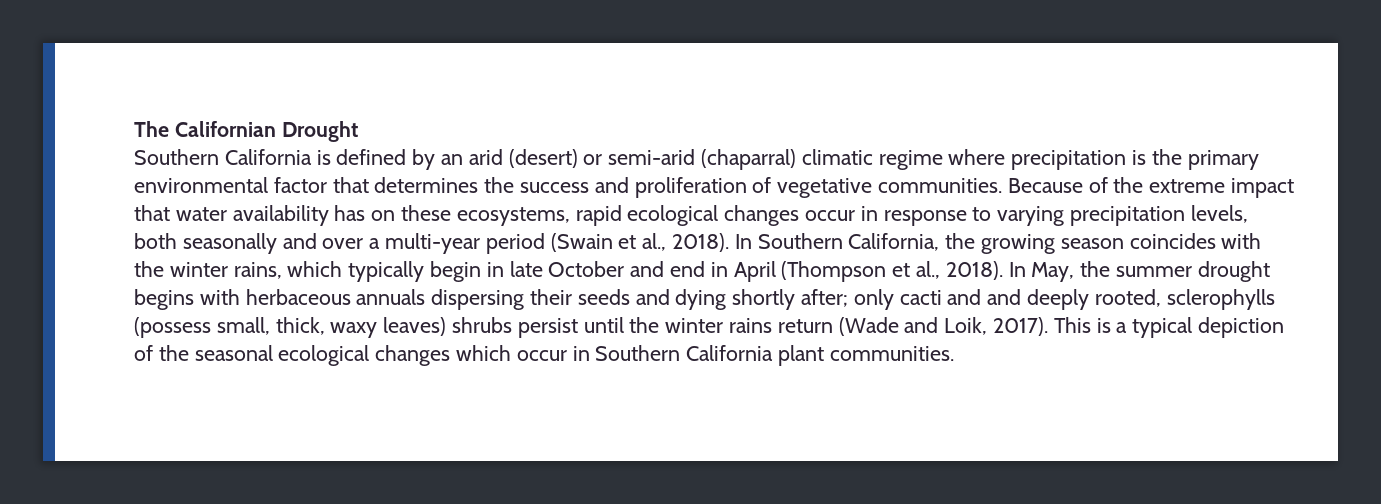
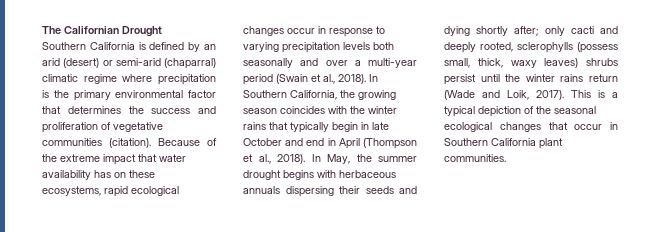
- Southern California is defined by an arid (desert) or semi-arid (chaparral) climatic regime where precipitation is the primary environmental factor that determines the success and proliferation of vegetative communities.
+ Southern California is defined by an arid (desert) or semi-arid (chaparral) climatic regime where precipitation is the primary environmental factor that determines the success and proliferation of vegetative communities (citation).
- Because of the extreme impact that water availability has on these ecosystems, rapid ecological changes occur in response to varying precipitation levels, both seasonally and over a multi-year period (Swain et al., 2018).
+ Because of the extreme impact that water availability has on these ecosystems, rapid ecological changes occur in response to varying precipitation levels both seasonally and over a multi-year period (Swain et al., 2018).
- In Southern California, the growing season coincides with the winter rains, which typically begin in late October and end in April (Thompson et al., 2018).
+ In Southern California, the growing season coincides with the winter rains that typically begin in late October and end in April (Thompson et al., 2018).
- In May, the summer drought begins with herbaceous annuals dispersing their seeds and dying shortly after; only cacti and and deeply rooted, sclerophylls (possess small, thick, waxy leaves) shrubs persist until the winter rains return (Wade and Loik, 2017).
+ In May, the summer drought begins with herbaceous annuals dispersing their seeds and dying shortly after; only cacti and deeply rooted, sclerophylls (possess small, thick, waxy leaves) shrubs persist until the winter rains return (Wade and Loik, 2017).
- This is a typical depiction of the seasonal ecological changes which occur in Southern California plant communities.
+ This is a typical depiction of the seasonal ecological changes that occur in Southern California plant communities.

